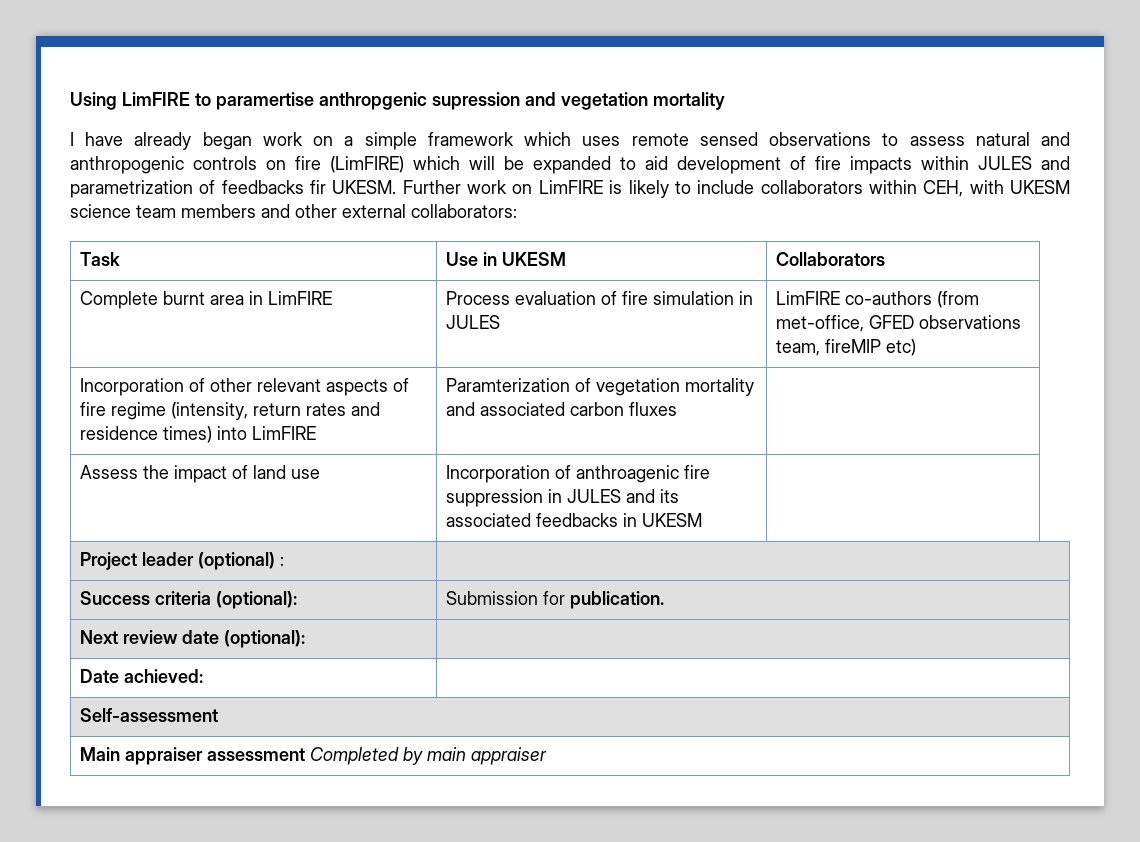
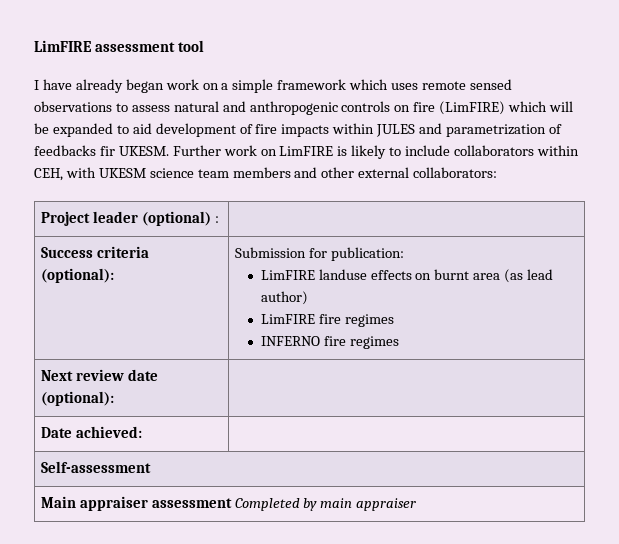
- Using LimFIRE to paramertise anthropgenic supression and vegetation mortality
+ LimFIRE assessment tool
- Task | Use in UKESM | Collaborators
- Complete burnt area in LimFIRE | Process evaluation of fire simulation in JULES | LimFIRE co-authors (from met-office, GFED observations team, fireMIP etc)
- Incorporation of other relevant aspects of fire regime (intensity, return rates and residence times) into LimFIRE | Paramterization of vegetation mortality and associated carbon fluxes |
- Assess the impact of land use | Incorporation of anthroagenic fire suppression in JULES and its associated feedbacks in UKESM |
- Success criteria (optional): | Submission for publication.
+ Success criteria (optional): | Submission for publication:
+ LimFIRE landuse effects on burnt area (as lead author)
+ LimFIRE fire regimes
+ INFERNO fire regimes

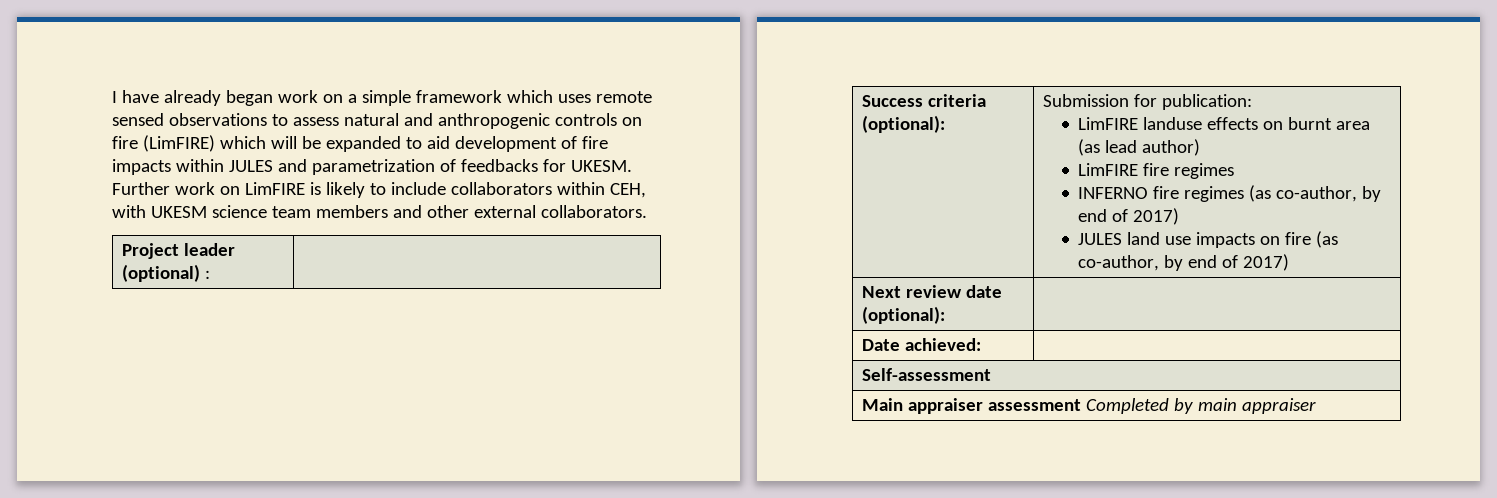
- LimFIRE assessment tool
- I have already began work on a simple framework which uses remote sensed observations to assess natural and anthropogenic controls on fire (LimFIRE) which will be expanded to aid development of fire impacts within JULES and parametrization of feedbacks fir UKESM.
+ I have already began work on a simple framework which uses remote sensed observations to assess natural and anthropogenic controls on fire (LimFIRE) which will be expanded to aid development of fire impacts within JULES and parametrization of feedbacks for UKESM.
- Further work on LimFIRE is likely to include collaborators within CEH, with UKESM science team members and other external collaborators:
+ Further work on LimFIRE is likely to include collaborators within CEH, with UKESM science team members and other external collaborators.
  Success criteria (optional): | Submission for publication:
  LimFIRE landuse effects on burnt area (as lead author)
  LimFIRE fire regimes
- INFERNO fire regimes
+ INFERNO fire regimes (as co-author, by end of 2017)
+ JULES land use impacts on fire (as co-author, by end of 2017)

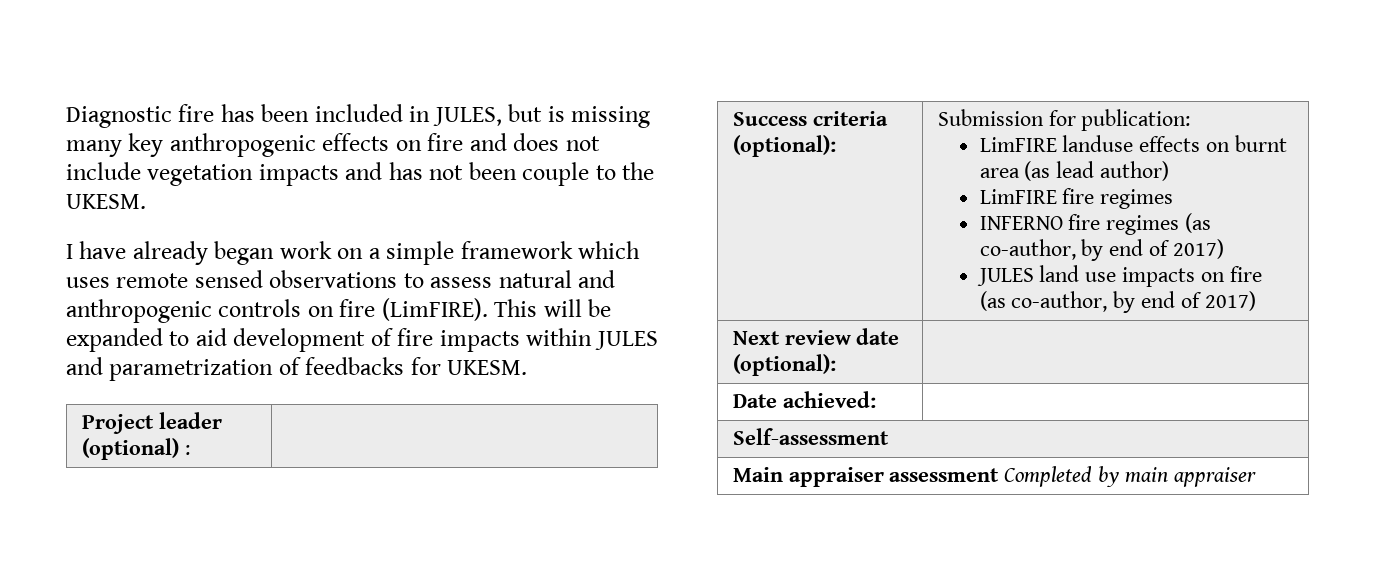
+ Diagnostic fire has been included in JULES, but is missing many key anthropogenic effects on fire and does not include vegetation impacts and has not been couple to the UKESM.
- I have already began work on a simple framework which uses remote sensed observations to assess natural and anthropogenic controls on fire (LimFIRE) which will be expanded to aid development of fire impacts within JULES and parametrization of feedbacks for UKESM. Further work on LimFIRE is likely to include collaborators within CEH, with UKESM science team members and other external collaborators.
+ I have already began work on a simple framework which uses remote sensed observations to assess natural and anthropogenic controls on fire (LimFIRE). This will be expanded to aid development of fire impacts within JULES and parametrization of feedbacks for UKESM.

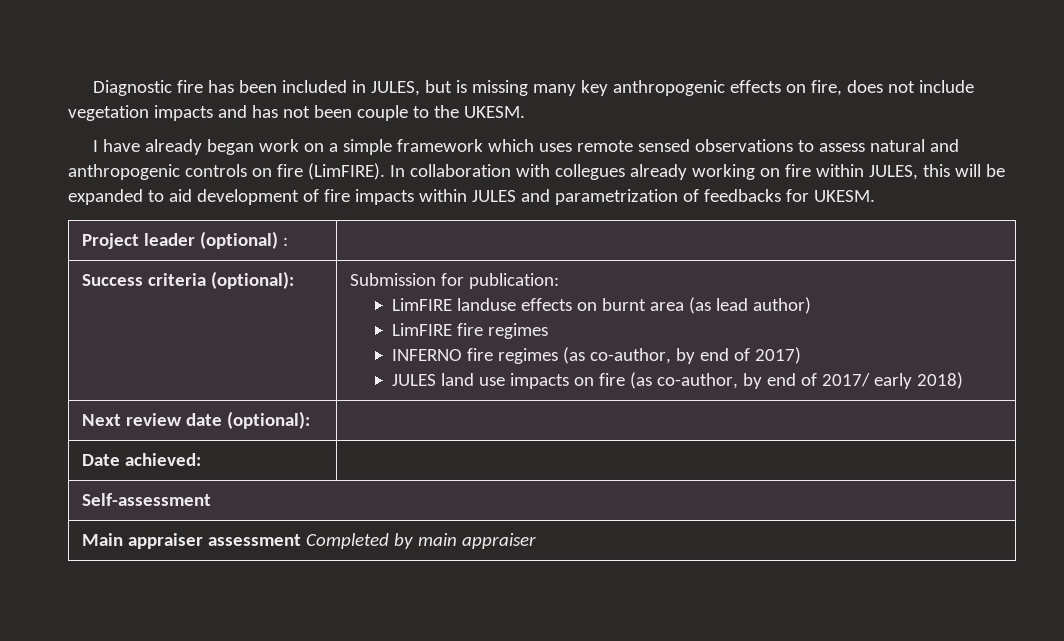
- Diagnostic fire has been included in JULES, but is missing many key anthropogenic effects on fire and does not include vegetation impacts and has not been couple to the UKESM.
+ Diagnostic fire has been included in JULES, but is missing many key anthropogenic effects on fire, does not include vegetation impacts and has not been couple to the UKESM.
- This will be expanded to aid development of fire impacts within JULES and parametrization of feedbacks for UKESM.
+ In collaboration with collegues already working on fire within JULES, this will be expanded to aid development of fire impacts within JULES and parametrization of feedbacks for UKESM.
- JULES land use impacts on fire (as co-author, by end of 2017)
+ JULES land use impacts on fire (as co-author, by end of 2017/ early 2018)

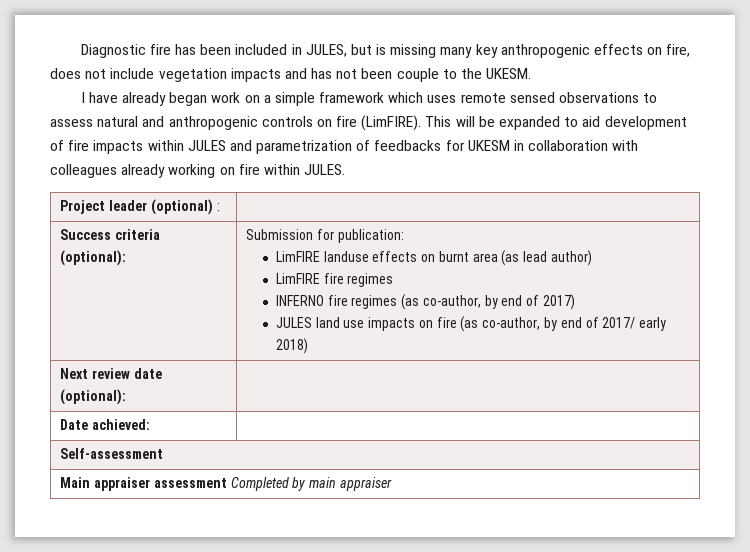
- In collaboration with collegues already working on fire within JULES, this will be expanded to aid development of fire impacts within JULES and parametrization of feedbacks for UKESM.
+ This will be expanded to aid development of fire impacts within JULES and parametrization of feedbacks for UKESM in collaboration with colleagues already working on fire within JULES.

